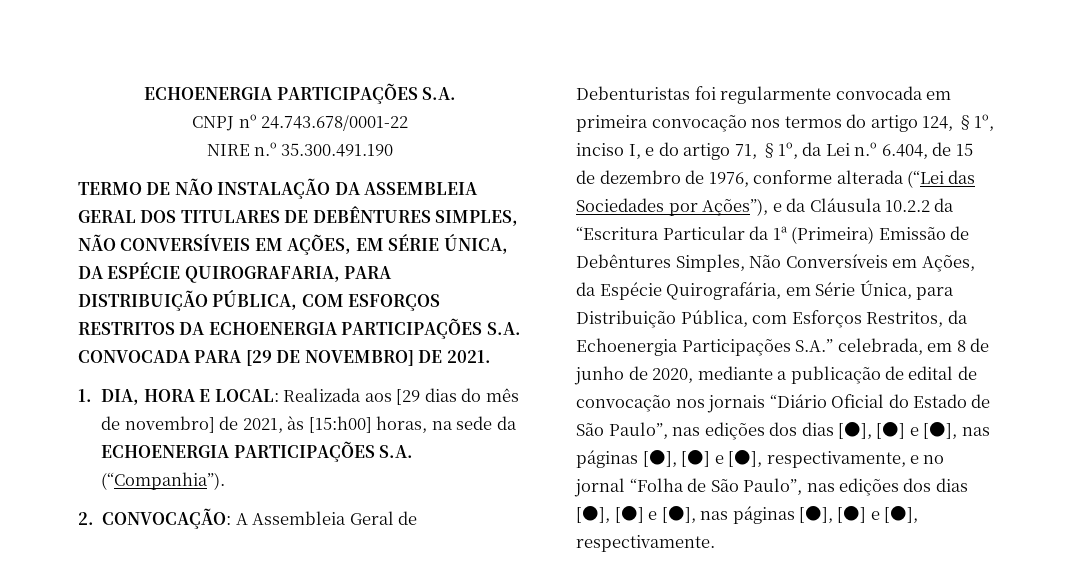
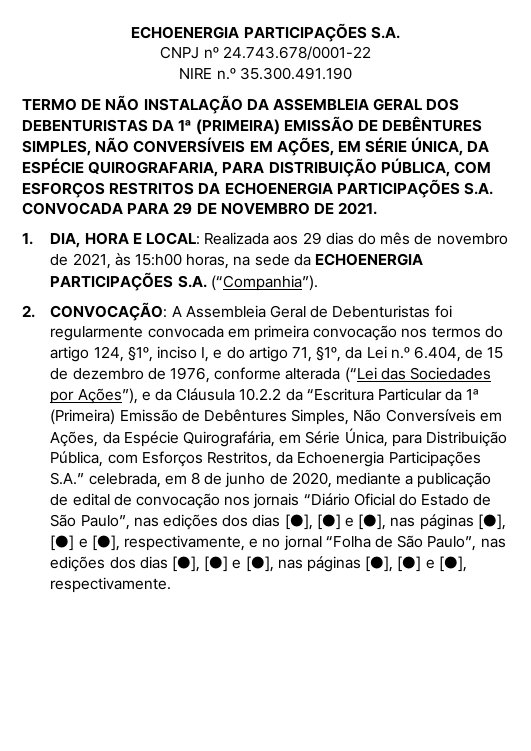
- TERMO DE NÃO INSTALAÇÃO DA ASSEMBLEIA GERAL DOS TITULARES DE DEBÊNTURES SIMPLES, NÃO CONVERSÍVEIS EM AÇÕES, EM SÉRIE ÚNICA, DA ESPÉCIE QUIROGRAFARIA, PARA DISTRIBUIÇÃO PÚBLICA, COM ESFORÇOS RESTRITOS DA ECHOENERGIA PARTICIPAÇÕES S.A. CONVOCADA PARA [29 DE NOVEMBRO] DE 2021.
+ TERMO DE NÃO INSTALAÇÃO DA ASSEMBLEIA GERAL DOS DEBENTURISTAS DA 1ª (PRIMEIRA) EMISSÃO DE DEBÊNTURES SIMPLES, NÃO CONVERSÍVEIS EM AÇÕES, EM SÉRIE ÚNICA, DA ESPÉCIE QUIROGRAFARIA, PARA DISTRIBUIÇÃO PÚBLICA, COM ESFORÇOS RESTRITOS DA ECHOENERGIA PARTICIPAÇÕES S.A. CONVOCADA PARA 29 DE NOVEMBRO DE 2021.
- 1. DIA, HORA E LOCAL: Realizada aos [29 dias do mês de novembro] de 2021, às [15:h00] horas, na sede da ECHOENERGIA PARTICIPAÇÕES S.A. (“Companhia”).
+ 1. DIA, HORA E LOCAL: Realizada aos 29 dias do mês de novembro de 2021, às 15:h00 horas, na sede da ECHOENERGIA PARTICIPAÇÕES S.A. (“Companhia”).

